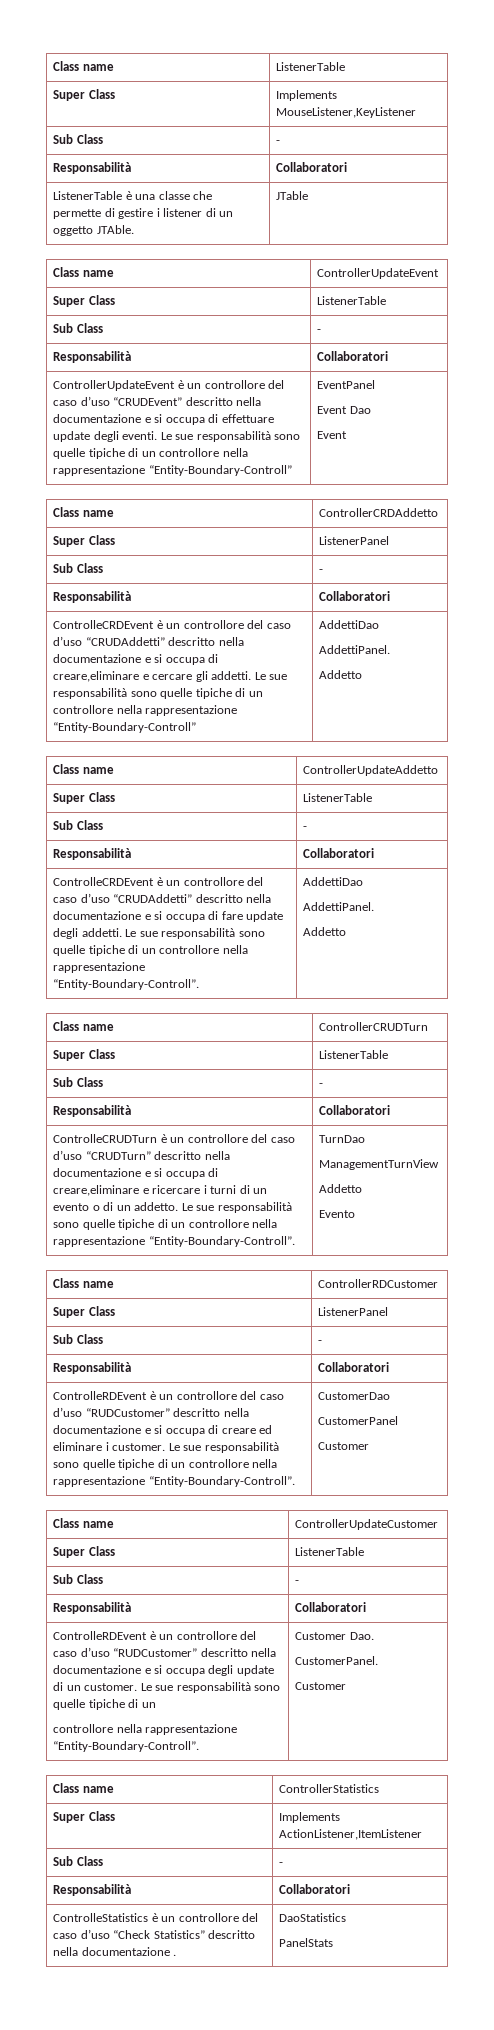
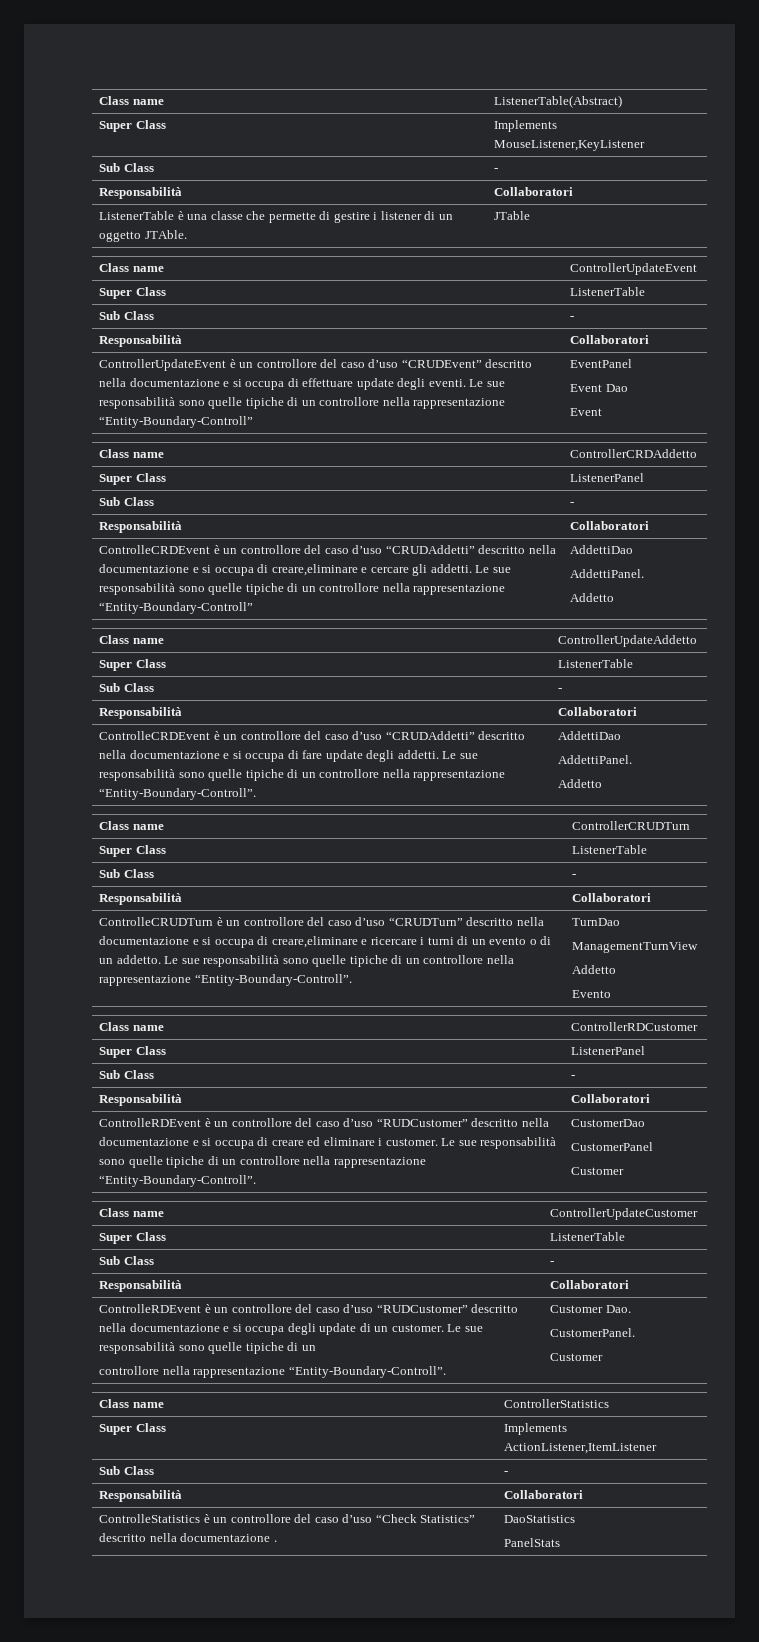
- Class name | ListenerTable
+ Class name | ListenerTable(Abstract)

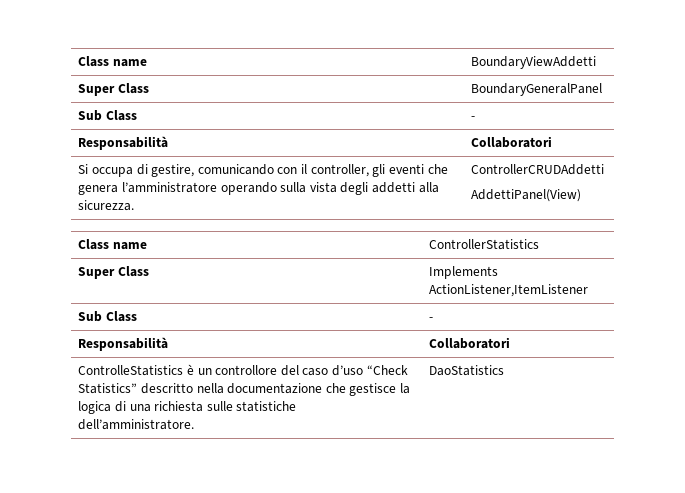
- Class name | ListenerTable(Abstract)
- Super Class | Implements MouseListener,KeyListener
+ Class name | BoundaryViewAddetti
+ Super Class | BoundaryGeneralPanel
  Sub Class | -
  Responsabilità | Collaboratori
- ListenerTable è una classe che permette di gestire i listener di un oggetto JTAble. | JTable
- Class name | ControllerUpdateEvent
- Super Class | ListenerTable
- Sub Class | -
- Responsabilità | Collaboratori
- ControllerUpdateEvent è un controllore del caso d’uso “CRUDEvent” descritto nella documentazione e si occupa di effettuare update degli eventi. Le sue responsabilità sono quelle tipiche di un controllore nella rappresentazione “Entity-Boundary-Controll” | EventPanel
- Event Dao
- Event
- Class name | ControllerCRDAddetto
- Super Class | ListenerPanel
- Sub Class | -
- Responsabilità | Collaboratori
- ControlleCRDEvent è un controllore del caso d’uso “CRUDAddetti” descritto nella documentazione e si occupa di creare,eliminare e cercare gli addetti. Le sue responsabilità sono quelle tipiche di un controllore nella rappresentazione “Entity-Boundary-Controll” | AddettiDao
- AddettiPanel.
- Addetto
- Class name | ControllerUpdateAddetto
- Super Class | ListenerTable
- Sub Class | -
- Responsabilità | Collaboratori
- ControlleCRDEvent è un controllore del caso d’uso “CRUDAddetti” descritto nella documentazione e si occupa di fare update degli addetti. Le sue responsabilità sono quelle tipiche di un controllore nella rappresentazione “Entity-Boundary-Controll”. | AddettiDao
- AddettiPanel.
- Addetto
- Class name | ControllerCRUDTurn
- Super Class | ListenerTable
- Sub Class | -
- Responsabilità | Collaboratori
- ControlleCRUDTurn è un controllore del caso d’uso “CRUDTurn” descritto nella documentazione e si occupa di creare,eliminare e ricercare i turni di un evento o di un addetto. Le sue responsabilità sono quelle tipiche di un controllore nella rappresentazione “Entity-Boundary-Controll”. | TurnDao
- ManagementTurnView
- Addetto
- Evento
- Class name | ControllerRDCustomer
- Super Class | ListenerPanel
- Sub Class | -
- Responsabilità | Collaboratori
- ControlleRDEvent è un controllore del caso d’uso “RUDCustomer” descritto nella documentazione e si occupa di creare ed eliminare i customer. Le sue responsabilità sono quelle tipiche di un controllore nella rappresentazione “Entity-Boundary-Controll”. | CustomerDao
- CustomerPanel
- Customer
- Class name | ControllerUpdateCustomer
- Super Class | ListenerTable
- Sub Class | -
- Responsabilità | Collaboratori
- ControlleRDEvent è un controllore del caso d’uso “RUDCustomer” descritto nella documentazione e si occupa degli update di un customer. Le sue responsabilità sono quelle tipiche di un
- controllore nella rappresentazione “Entity-Boundary-Controll”. | Customer Dao.
- CustomerPanel.
- Customer
+ Si occupa di gestire, comunicando con il controller, gli eventi che genera l’amministratore operando sulla vista degli addetti alla sicurezza. | ControllerCRUDAddetti
+ AddettiPanel(View)
- ControlleStatistics è un controllore del caso d’uso “Check Statistics” descritto nella documentazione . | DaoStatistics
- PanelStats
+ ControlleStatistics è un controllore del caso d’uso “Check Statistics” descritto nella documentazione che gestisce la logica di una richiesta sulle statistiche dell’amministratore. | DaoStatistics

